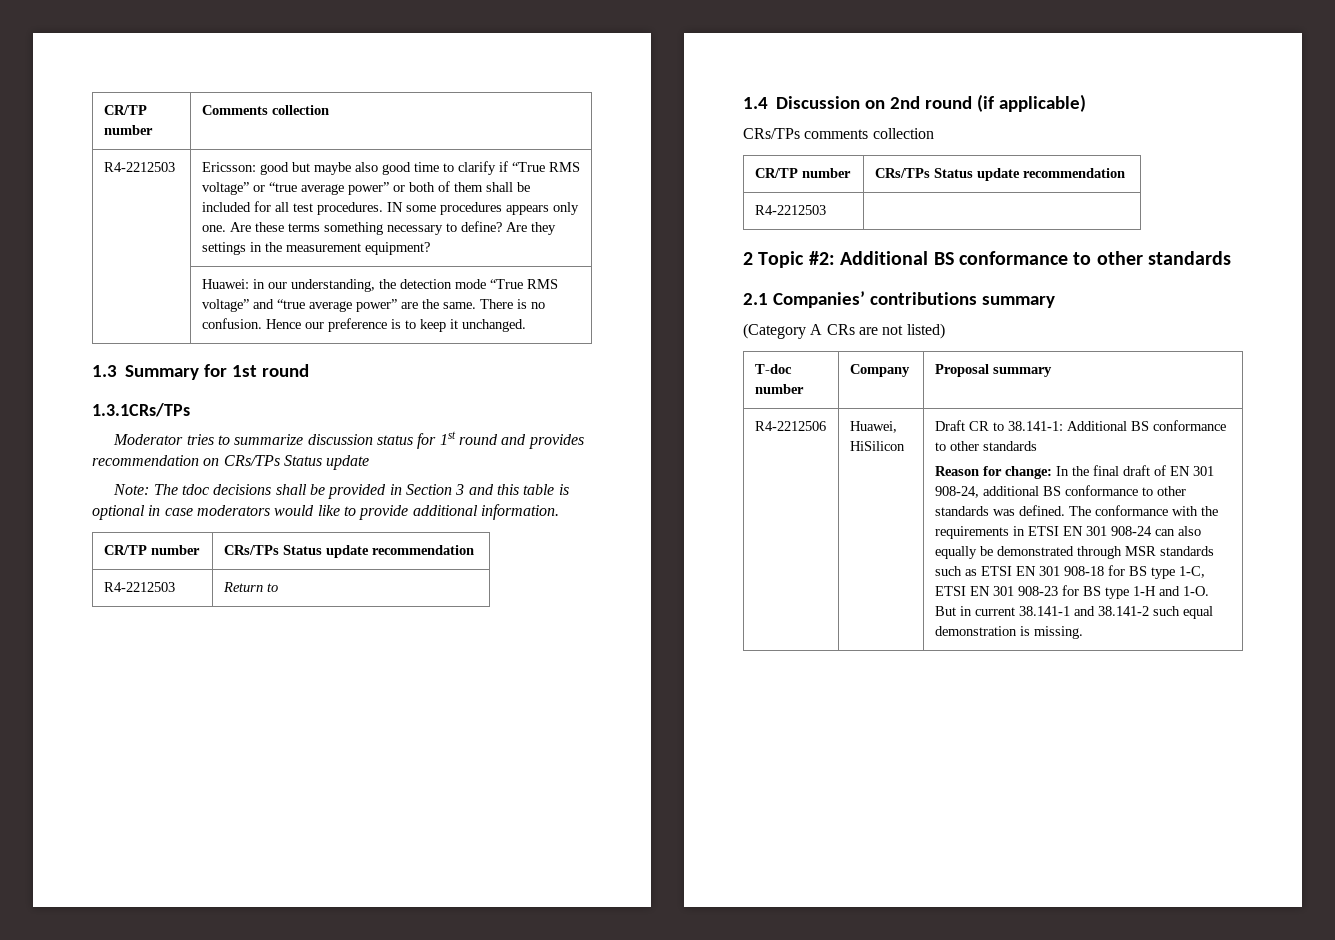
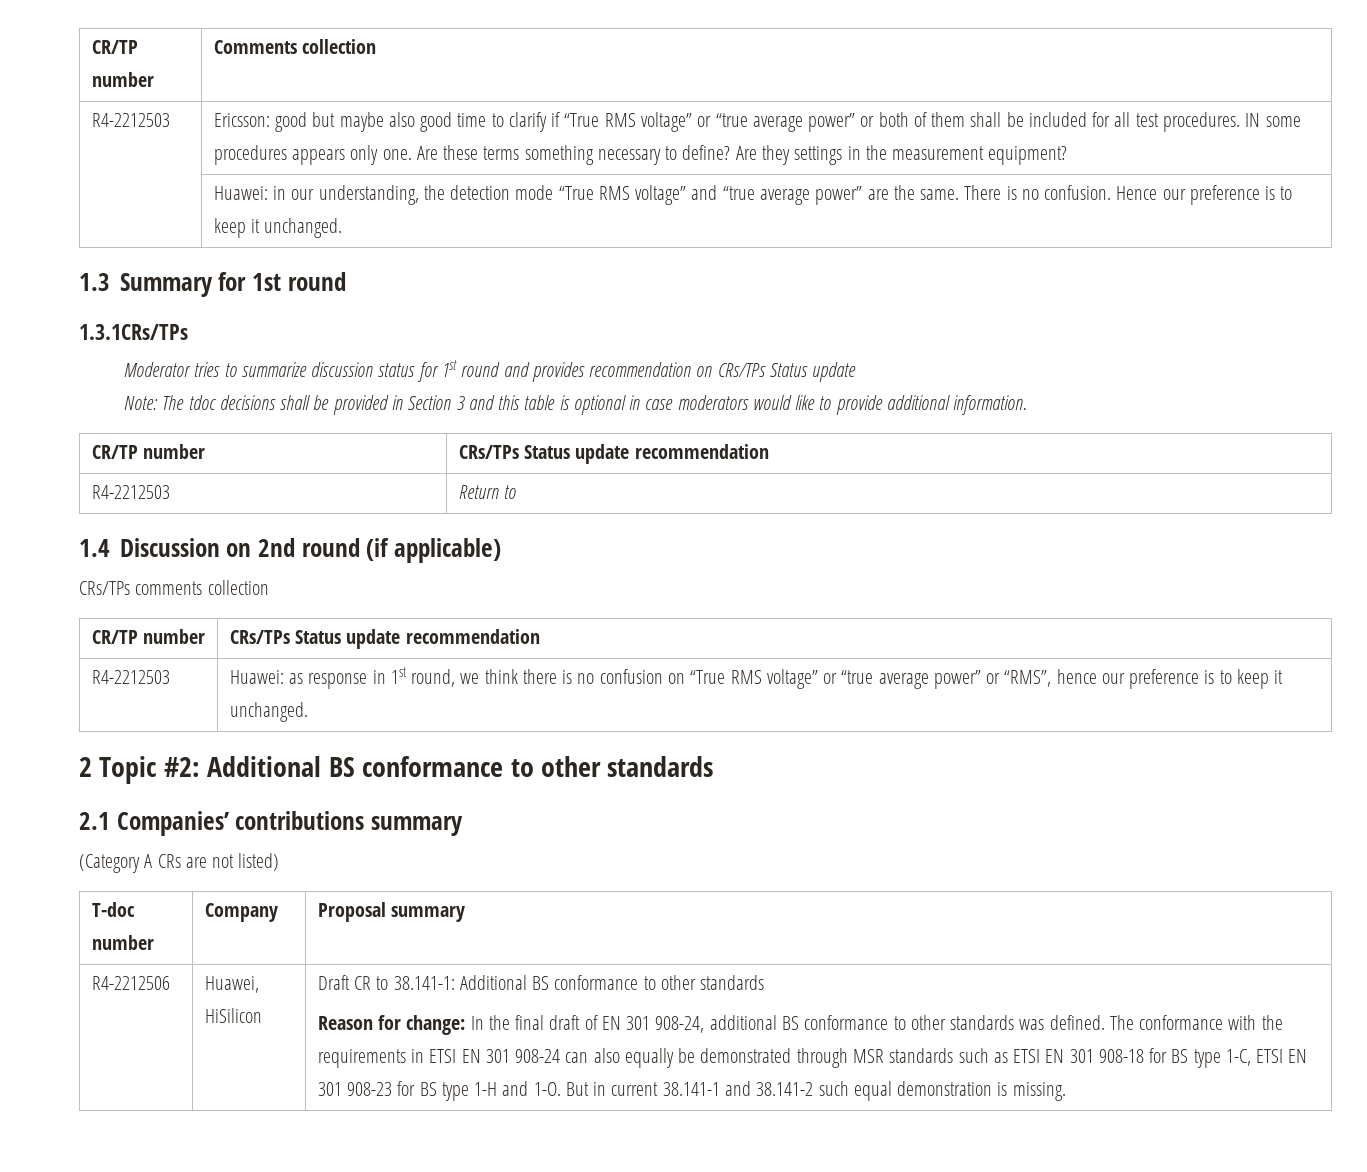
  CRs/TPs comments collection
  CR/TP number | CRs/TPs Status update recommendation
- R4-2212503 |
+ R4-2212503 | Huawei: as response in 1st round, we think there is no confusion on “True RMS voltage” or “true average power” or “RMS”, hence our preference is to keep it unchanged.

